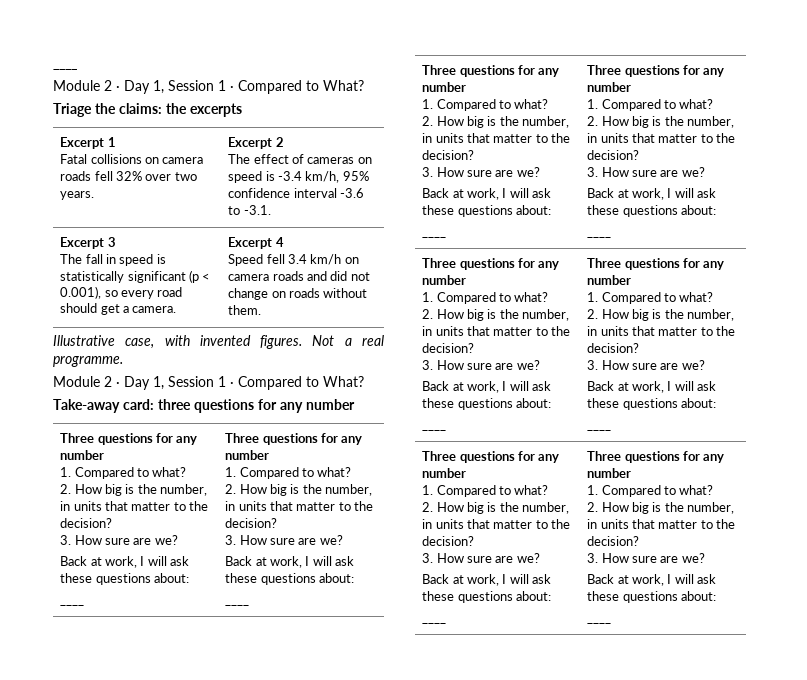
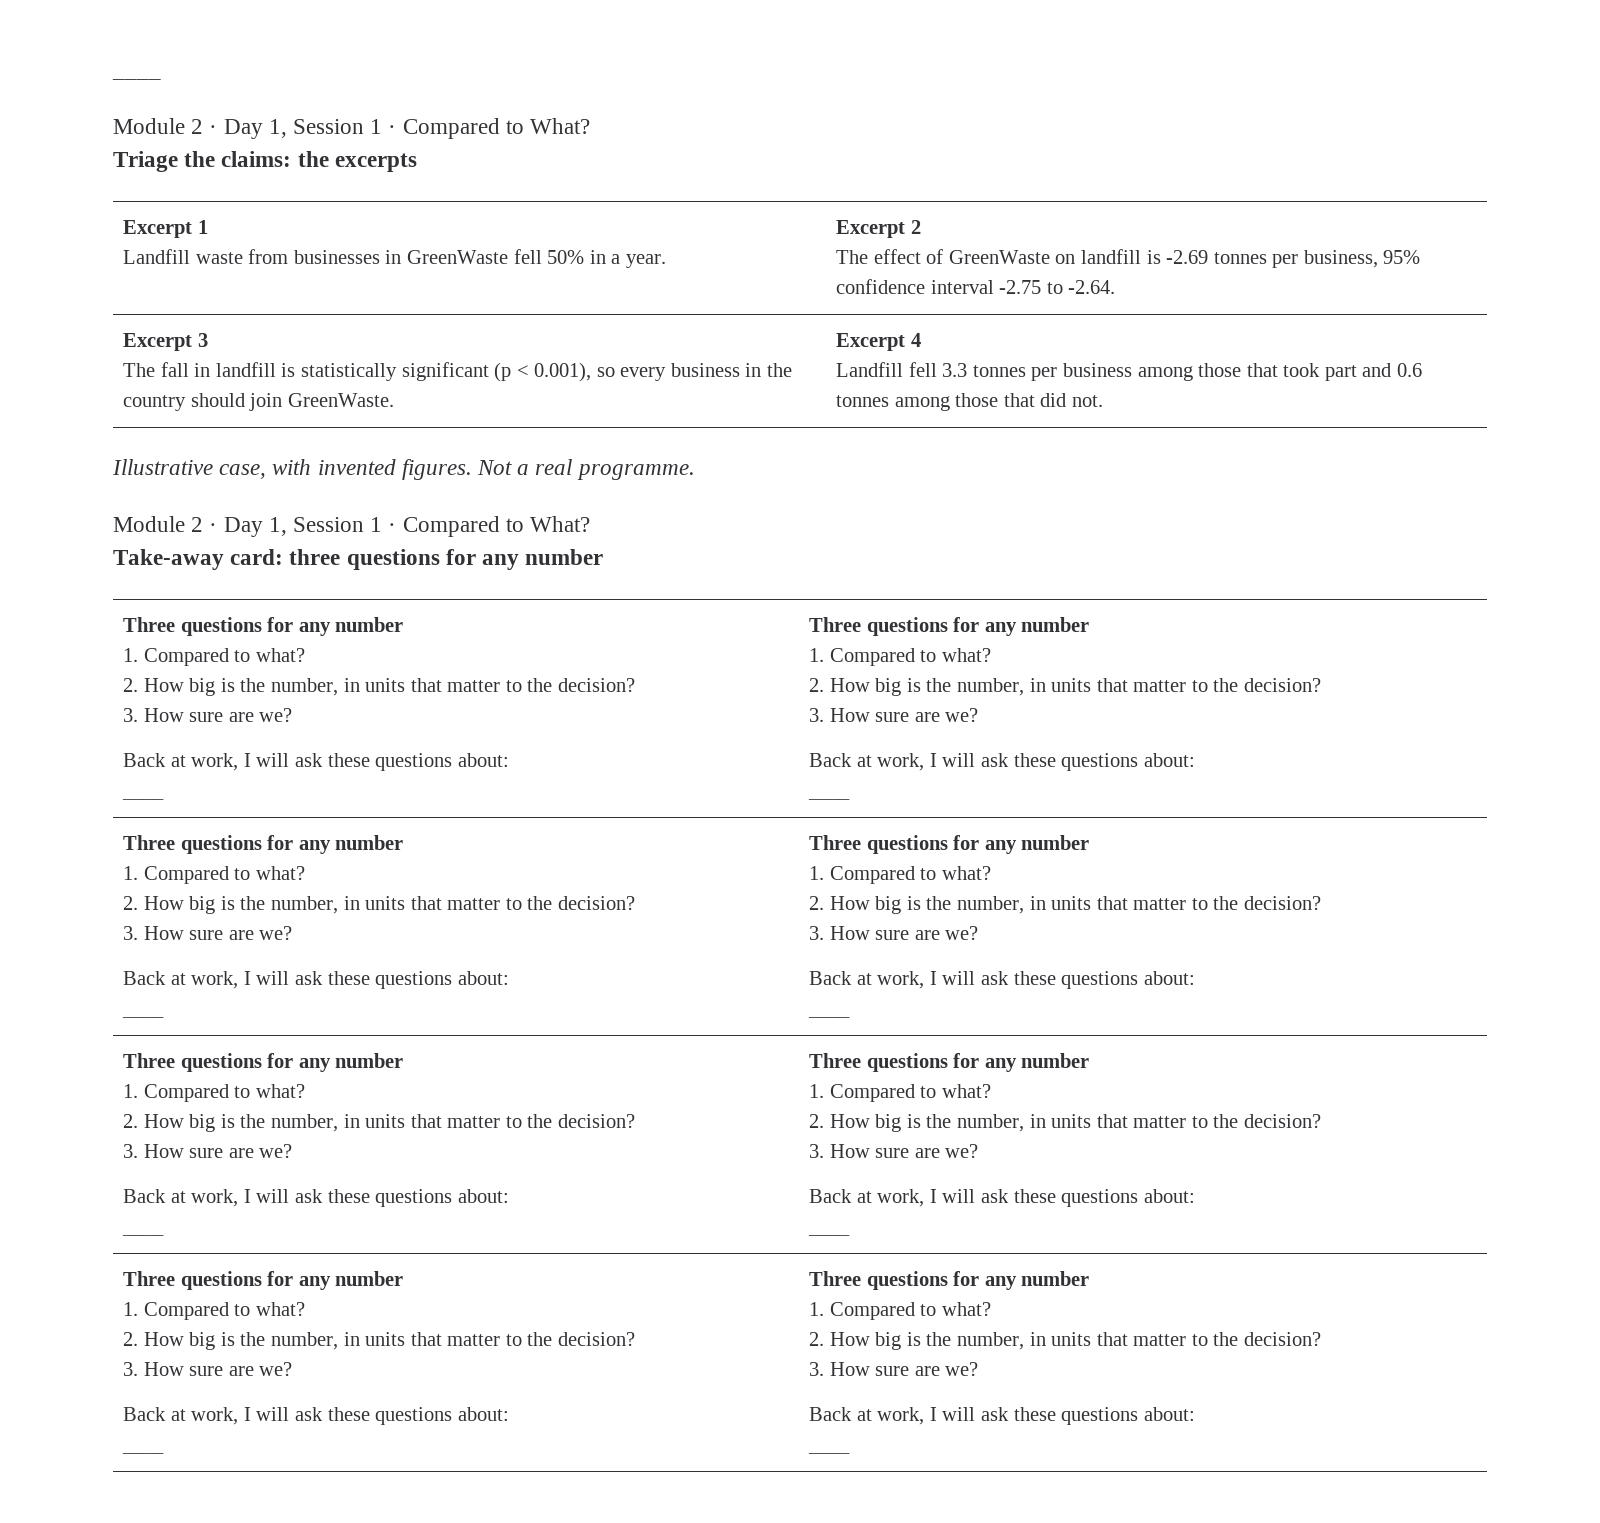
  Excerpt 1
- Fatal collisions on camera roads fell 32% over two years. | Excerpt 2
- The effect of cameras on speed is -3.4 km/h, 95% confidence interval -3.6 to -3.1.
+ Landfill waste from businesses in GreenWaste fell 50% in a year. | Excerpt 2
+ The effect of GreenWaste on landfill is -2.69 tonnes per business, 95% confidence interval -2.75 to -2.64.
- The fall in speed is statistically significant (p < 0.001), so every road should get a camera. | Excerpt 4
- Speed fell 3.4 km/h on camera roads and did not change on roads without them.
+ The fall in landfill is statistically significant (p < 0.001), so every business in the country should join GreenWaste. | Excerpt 4
+ Landfill fell 3.3 tonnes per business among those that took part and 0.6 tonnes among those that did not.

